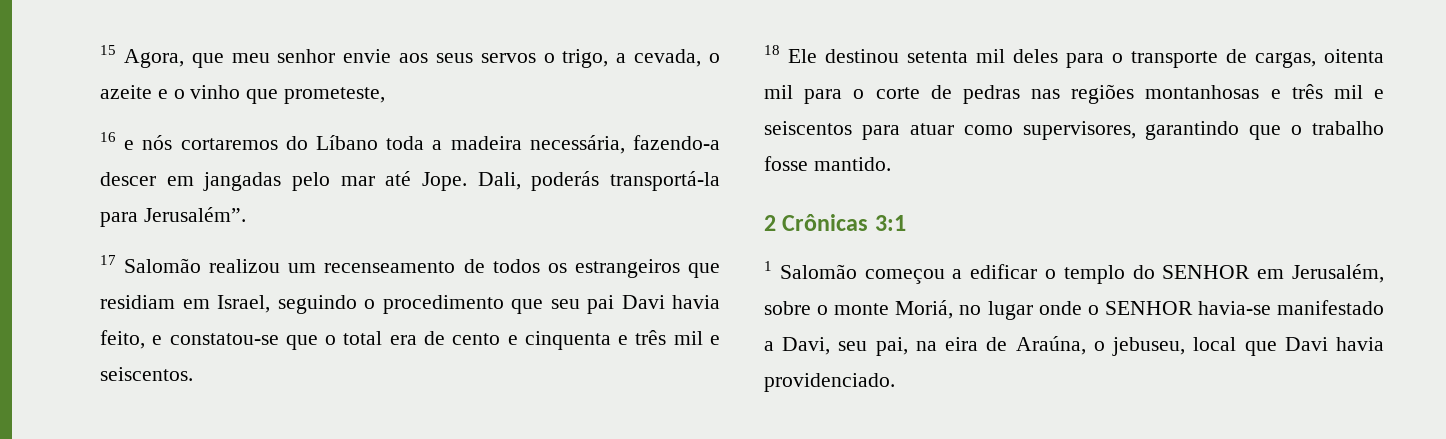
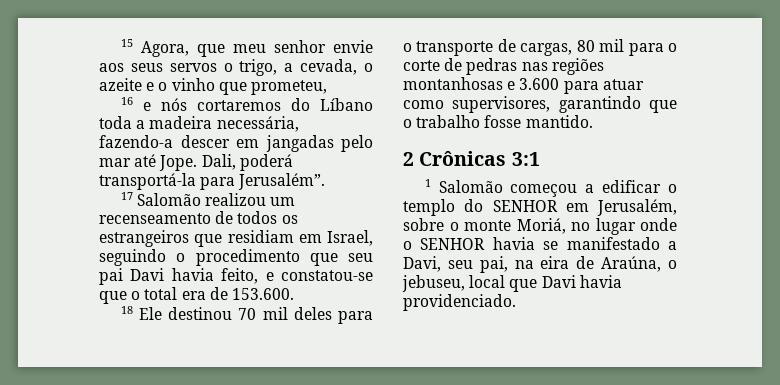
- 15 Agora, que meu senhor envie aos seus servos o trigo, a cevada, o azeite e o vinho que prometeste,
+ 15 Agora, que meu senhor envie aos seus servos o trigo, a cevada, o azeite e o vinho que prometeu,
- Dali, poderás transportá-la para Jerusalém”.
+ Dali, poderá transportá-la para Jerusalém”.
- 17 Salomão realizou um recenseamento de todos os estrangeiros que residiam em Israel, seguindo o procedimento que seu pai Davi havia feito, e constatou-se que o total era de cento e cinquenta e três mil e seiscentos.
+ 17 Salomão realizou um recenseamento de todos os estrangeiros que residiam em Israel, seguindo o procedimento que seu pai Davi havia feito, e constatou-se que o total era de 153.600.
- 18 Ele destinou setenta mil deles para o transporte de cargas, oitenta mil para o corte de pedras nas regiões montanhosas e três mil e seiscentos para atuar como supervisores, garantindo que o trabalho fosse mantido.
+ 18 Ele destinou 70 mil deles para o transporte de cargas, 80 mil para o corte de pedras nas regiões montanhosas e 3.600 para atuar como supervisores, garantindo que o trabalho fosse mantido.
- 1 Salomão começou a edificar o templo do SENHOR em Jerusalém, sobre o monte Moriá, no lugar onde o SENHOR havia-se manifestado a Davi, seu pai, na eira de Araúna, o jebuseu, local que Davi havia providenciado.
+ 1 Salomão começou a edificar o templo do SENHOR em Jerusalém, sobre o monte Moriá, no lugar onde o SENHOR havia se manifestado a Davi, seu pai, na eira de Araúna, o jebuseu, local que Davi havia providenciado.

